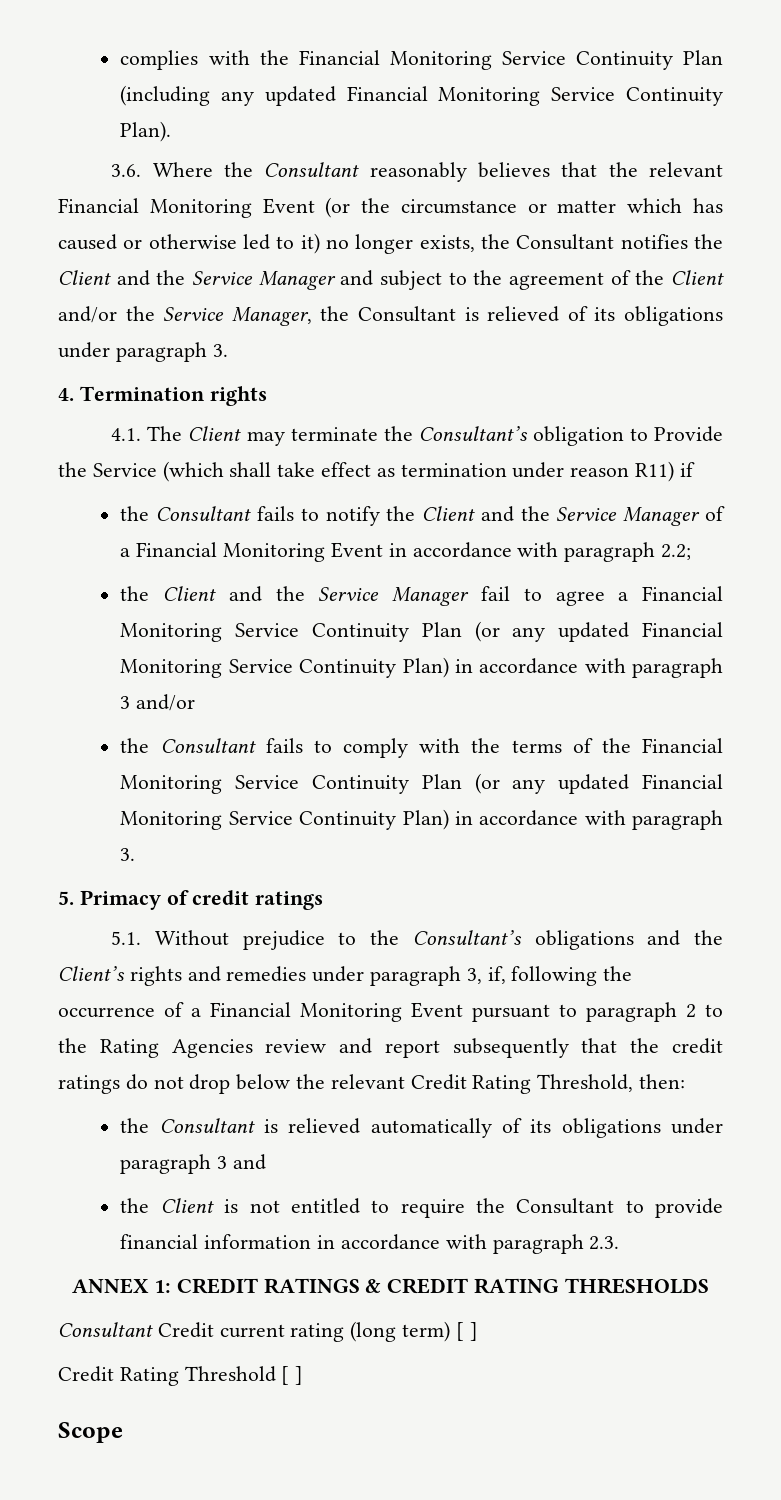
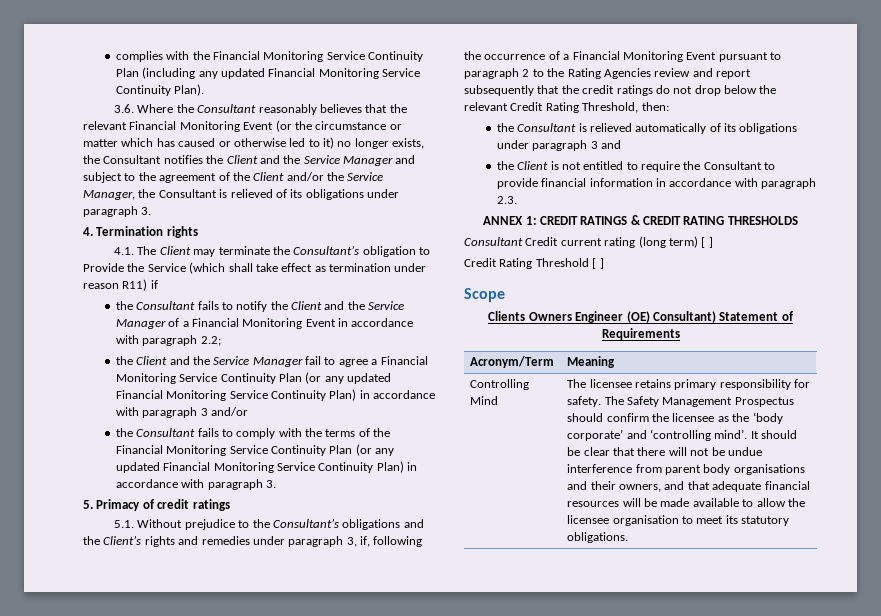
+ Clients Owners Engineer (OE) Consultant) Statement of Requirements
+ Acronym/Term | Meaning
+ Controlling Mind | The licensee retains primary responsibility for safety. The Safety Management Prospectus should confirm the licensee as the ‘body corporate’ and ‘controlling mind’. It should be clear that there will not be undue interference from parent body organisations and their owners, and that adequate financial resources will be made available to allow the licensee organisation to meet its statutory obligations.

